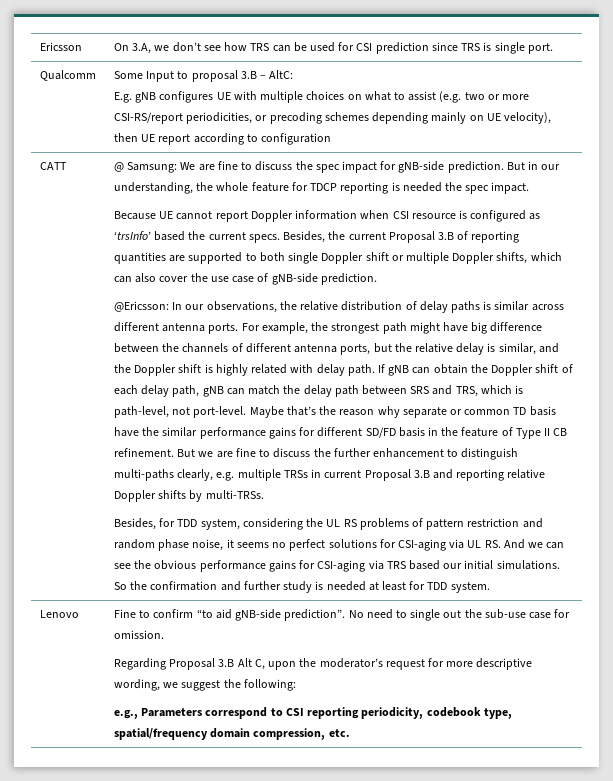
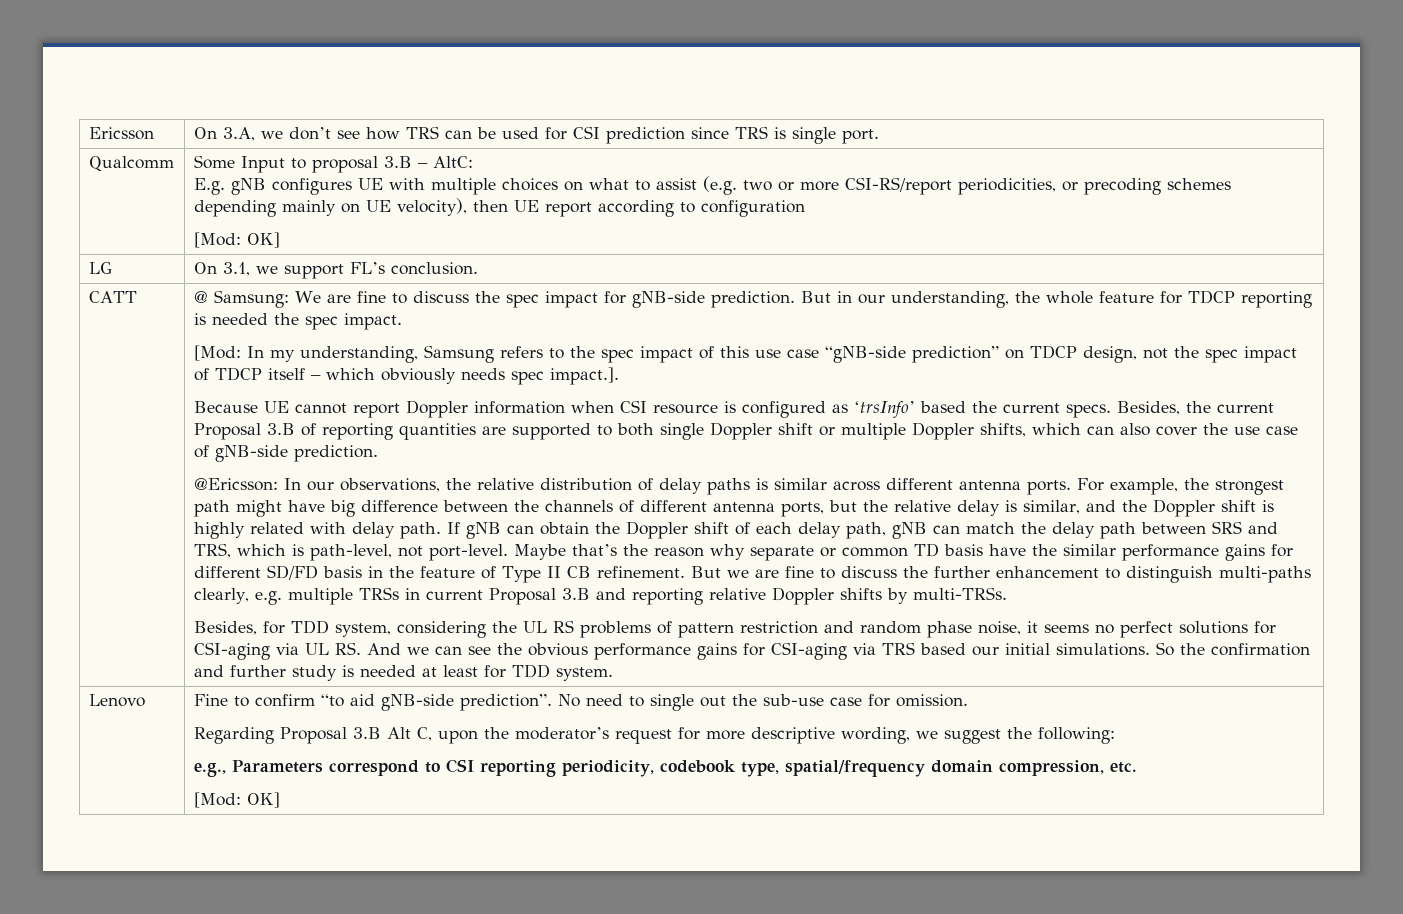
  E.g. gNB configures UE with multiple choices on what to assist (e.g. two or more CSI-RS/report periodicities, or precoding schemes depending mainly on UE velocity), then UE report according to configuration
+ [Mod: OK]
+ LG | On 3.1, we support FL’s conclusion.
+ [Mod: In my understanding, Samsung refers to the spec impact of this use case “gNB-side prediction” on TDCP design, not the spec impact of TDCP itself – which obviously needs spec impact.].
  e.g., Parameters correspond to CSI reporting periodicity, codebook type, spatial/frequency domain compression, etc.
+ [Mod: OK]

